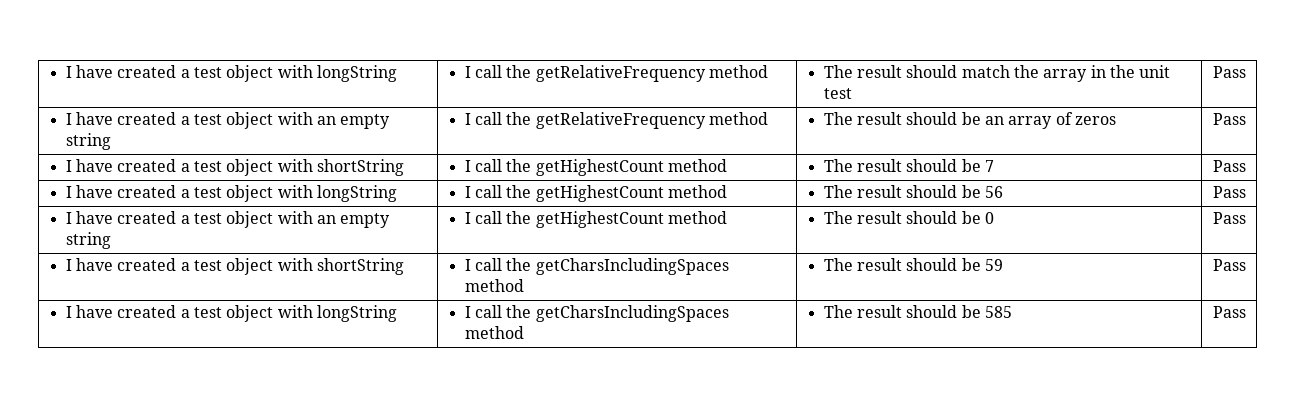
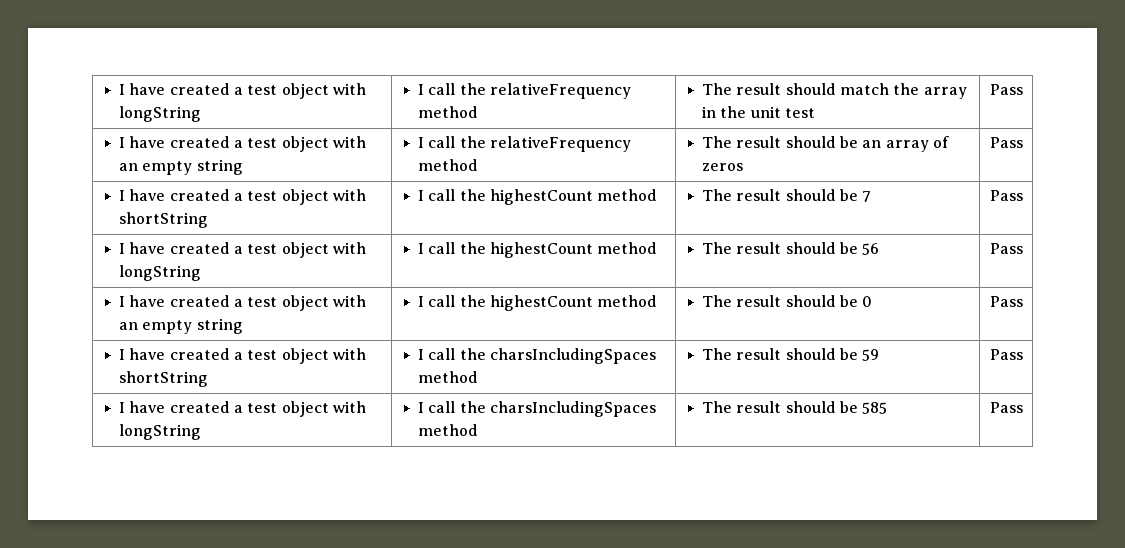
- I have created a test object with longString | I call the getRelativeFrequency method | The result should match the array in the unit test | Pass
+ I have created a test object with longString | I call the relativeFrequency method | The result should match the array in the unit test | Pass
- I have created a test object with an empty string | I call the getRelativeFrequency method | The result should be an array of zeros | Pass
+ I have created a test object with an empty string | I call the relativeFrequency method | The result should be an array of zeros | Pass
- I have created a test object with shortString | I call the getHighestCount method | The result should be 7 | Pass
+ I have created a test object with shortString | I call the highestCount method | The result should be 7 | Pass
- I have created a test object with longString | I call the getHighestCount method | The result should be 56 | Pass
+ I have created a test object with longString | I call the highestCount method | The result should be 56 | Pass
- I have created a test object with an empty string | I call the getHighestCount method | The result should be 0 | Pass
+ I have created a test object with an empty string | I call the highestCount method | The result should be 0 | Pass
- I have created a test object with shortString | I call the getCharsIncludingSpaces method | The result should be 59 | Pass
+ I have created a test object with shortString | I call the charsIncludingSpaces method | The result should be 59 | Pass
- I have created a test object with longString | I call the getCharsIncludingSpaces method | The result should be 585 | Pass
+ I have created a test object with longString | I call the charsIncludingSpaces method | The result should be 585 | Pass

